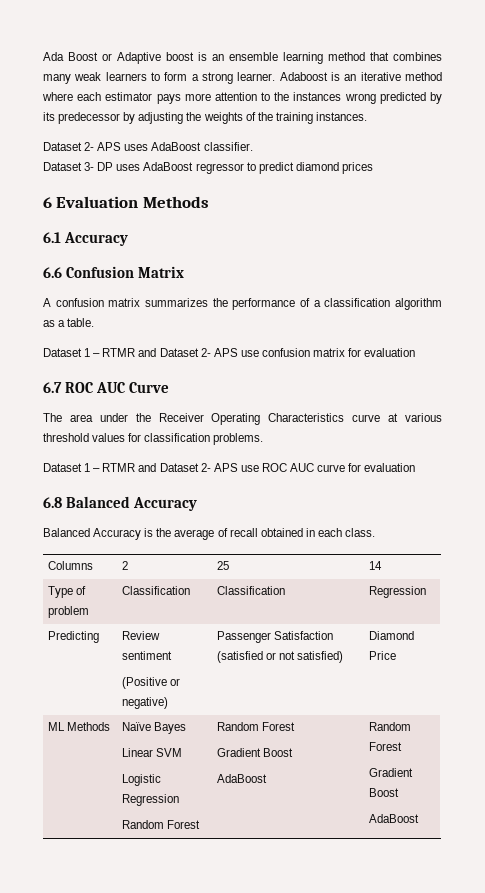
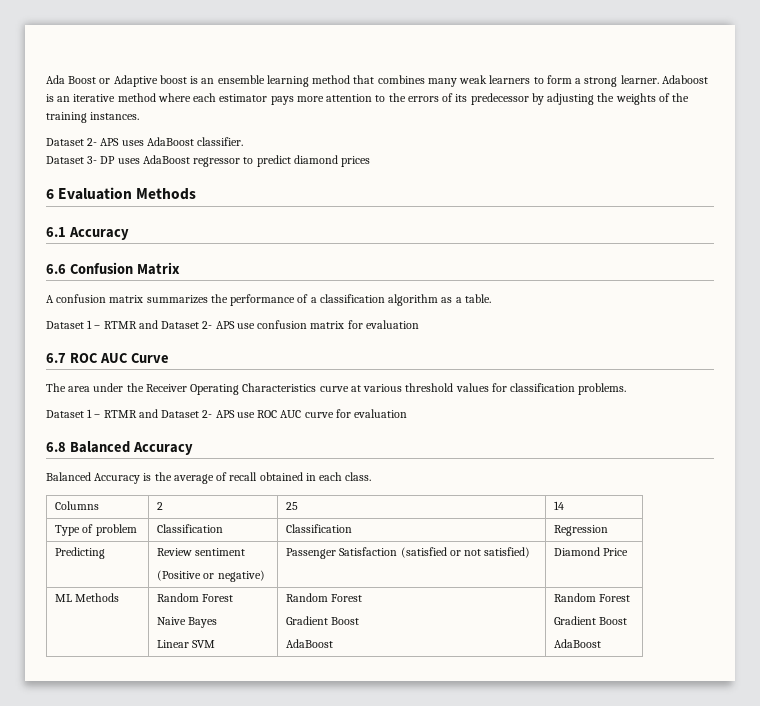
- Adaboost is an iterative method where each estimator pays more attention to the instances wrong predicted by its predecessor by adjusting the weights of the training instances.
+ Adaboost is an iterative method where each estimator pays more attention to the errors of its predecessor by adjusting the weights of the training instances.
- ML Methods | Naïve Bayes
- Linear SVM
- Logistic Regression
- Random Forest | Random Forest
+ ML Methods | Random Forest
+ Naive Bayes
+ Linear SVM | Random Forest

